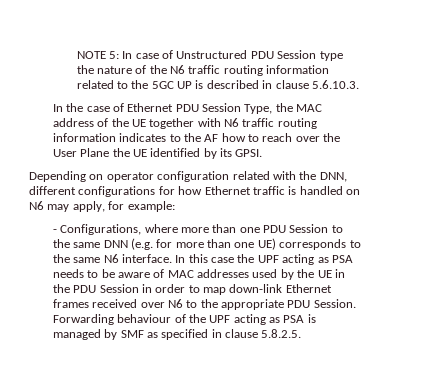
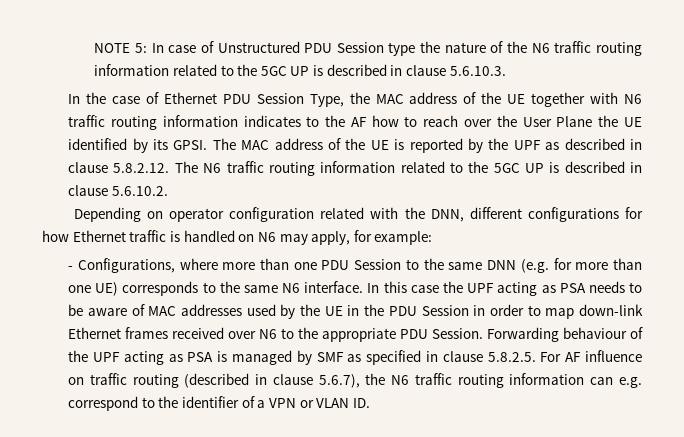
+ The MAC address of the UE is reported by the UPF as described in clause 5.8.2.12. The N6 traffic routing information related to the 5GC UP is described in clause 5.6.10.2.
- Forwarding behaviour of the UPF acting as PSA is managed by SMF as specified in clause 5.8.2.5.
+ Forwarding behaviour of the UPF acting as PSA is managed by SMF as specified in clause 5.8.2.5. For AF influence on traffic routing (described in clause 5.6.7), the N6 traffic routing information can e.g. correspond to the identifier of a VPN or VLAN ID.

